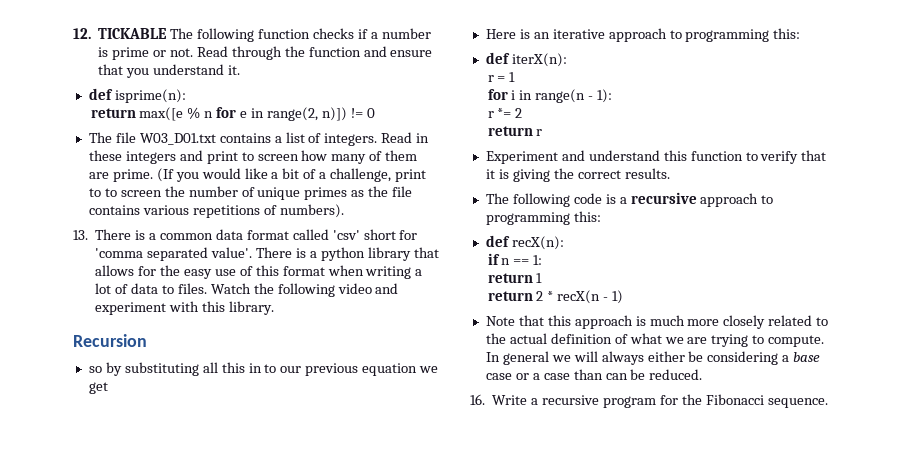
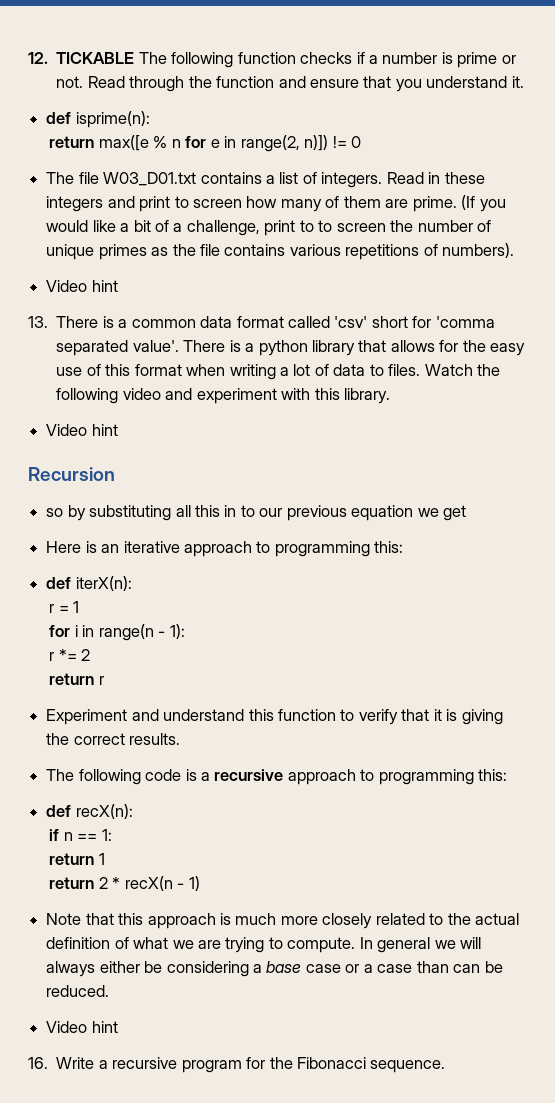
  (If you would like a bit of a challenge, print to to screen the number of unique primes as the file contains various repetitions of numbers).
+ Video hint
  Watch the following video and experiment with this library.
+ Video hint
  In general we will always either be considering a base case or a case than can be reduced.
+ Video hint

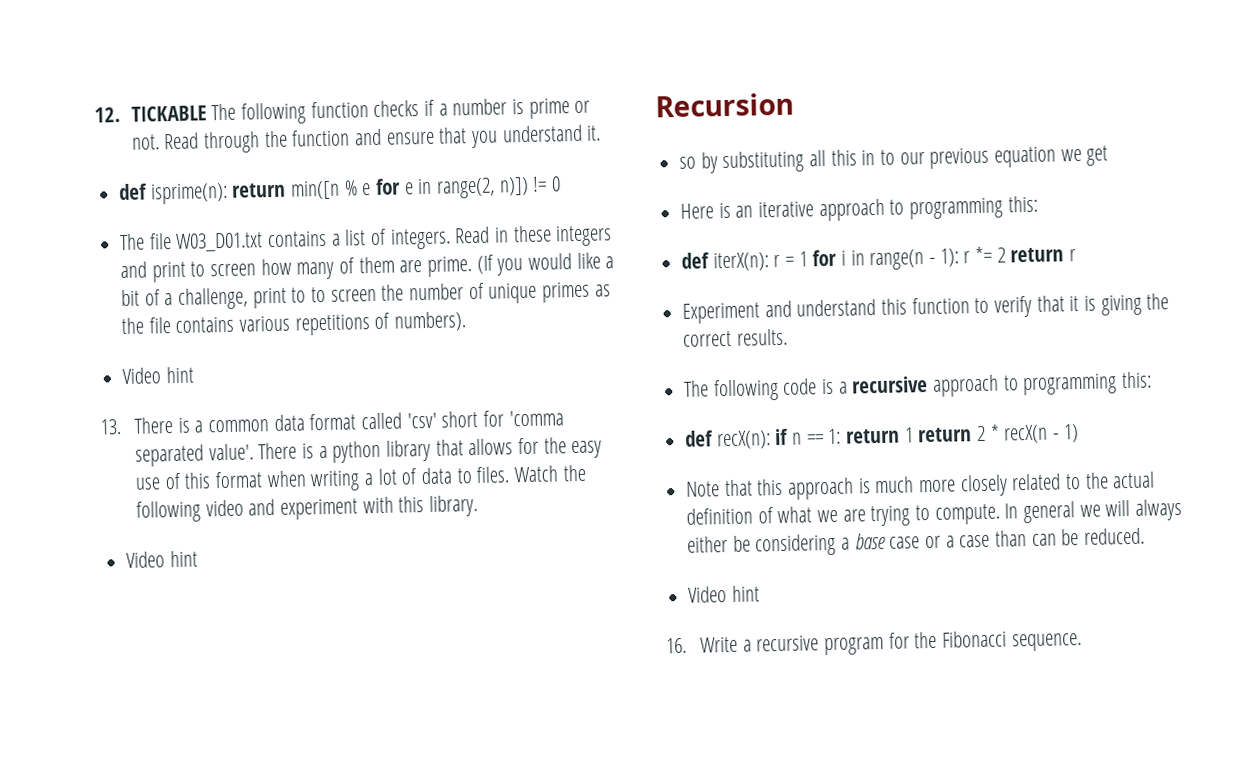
- def isprime(n):
- return max([e % n for e in range(2, n)]) != 0
+ def isprime(n): return min([n % e for e in range(2, n)]) != 0
- def iterX(n):
- r = 1
- for i in range(n - 1):
- r *= 2
- return r
+ def iterX(n): r = 1 for i in range(n - 1): r *= 2 return r
- def recX(n):
- if n == 1:
- return 1
- return 2 * recX(n - 1)
+ def recX(n): if n == 1: return 1 return 2 * recX(n - 1)

